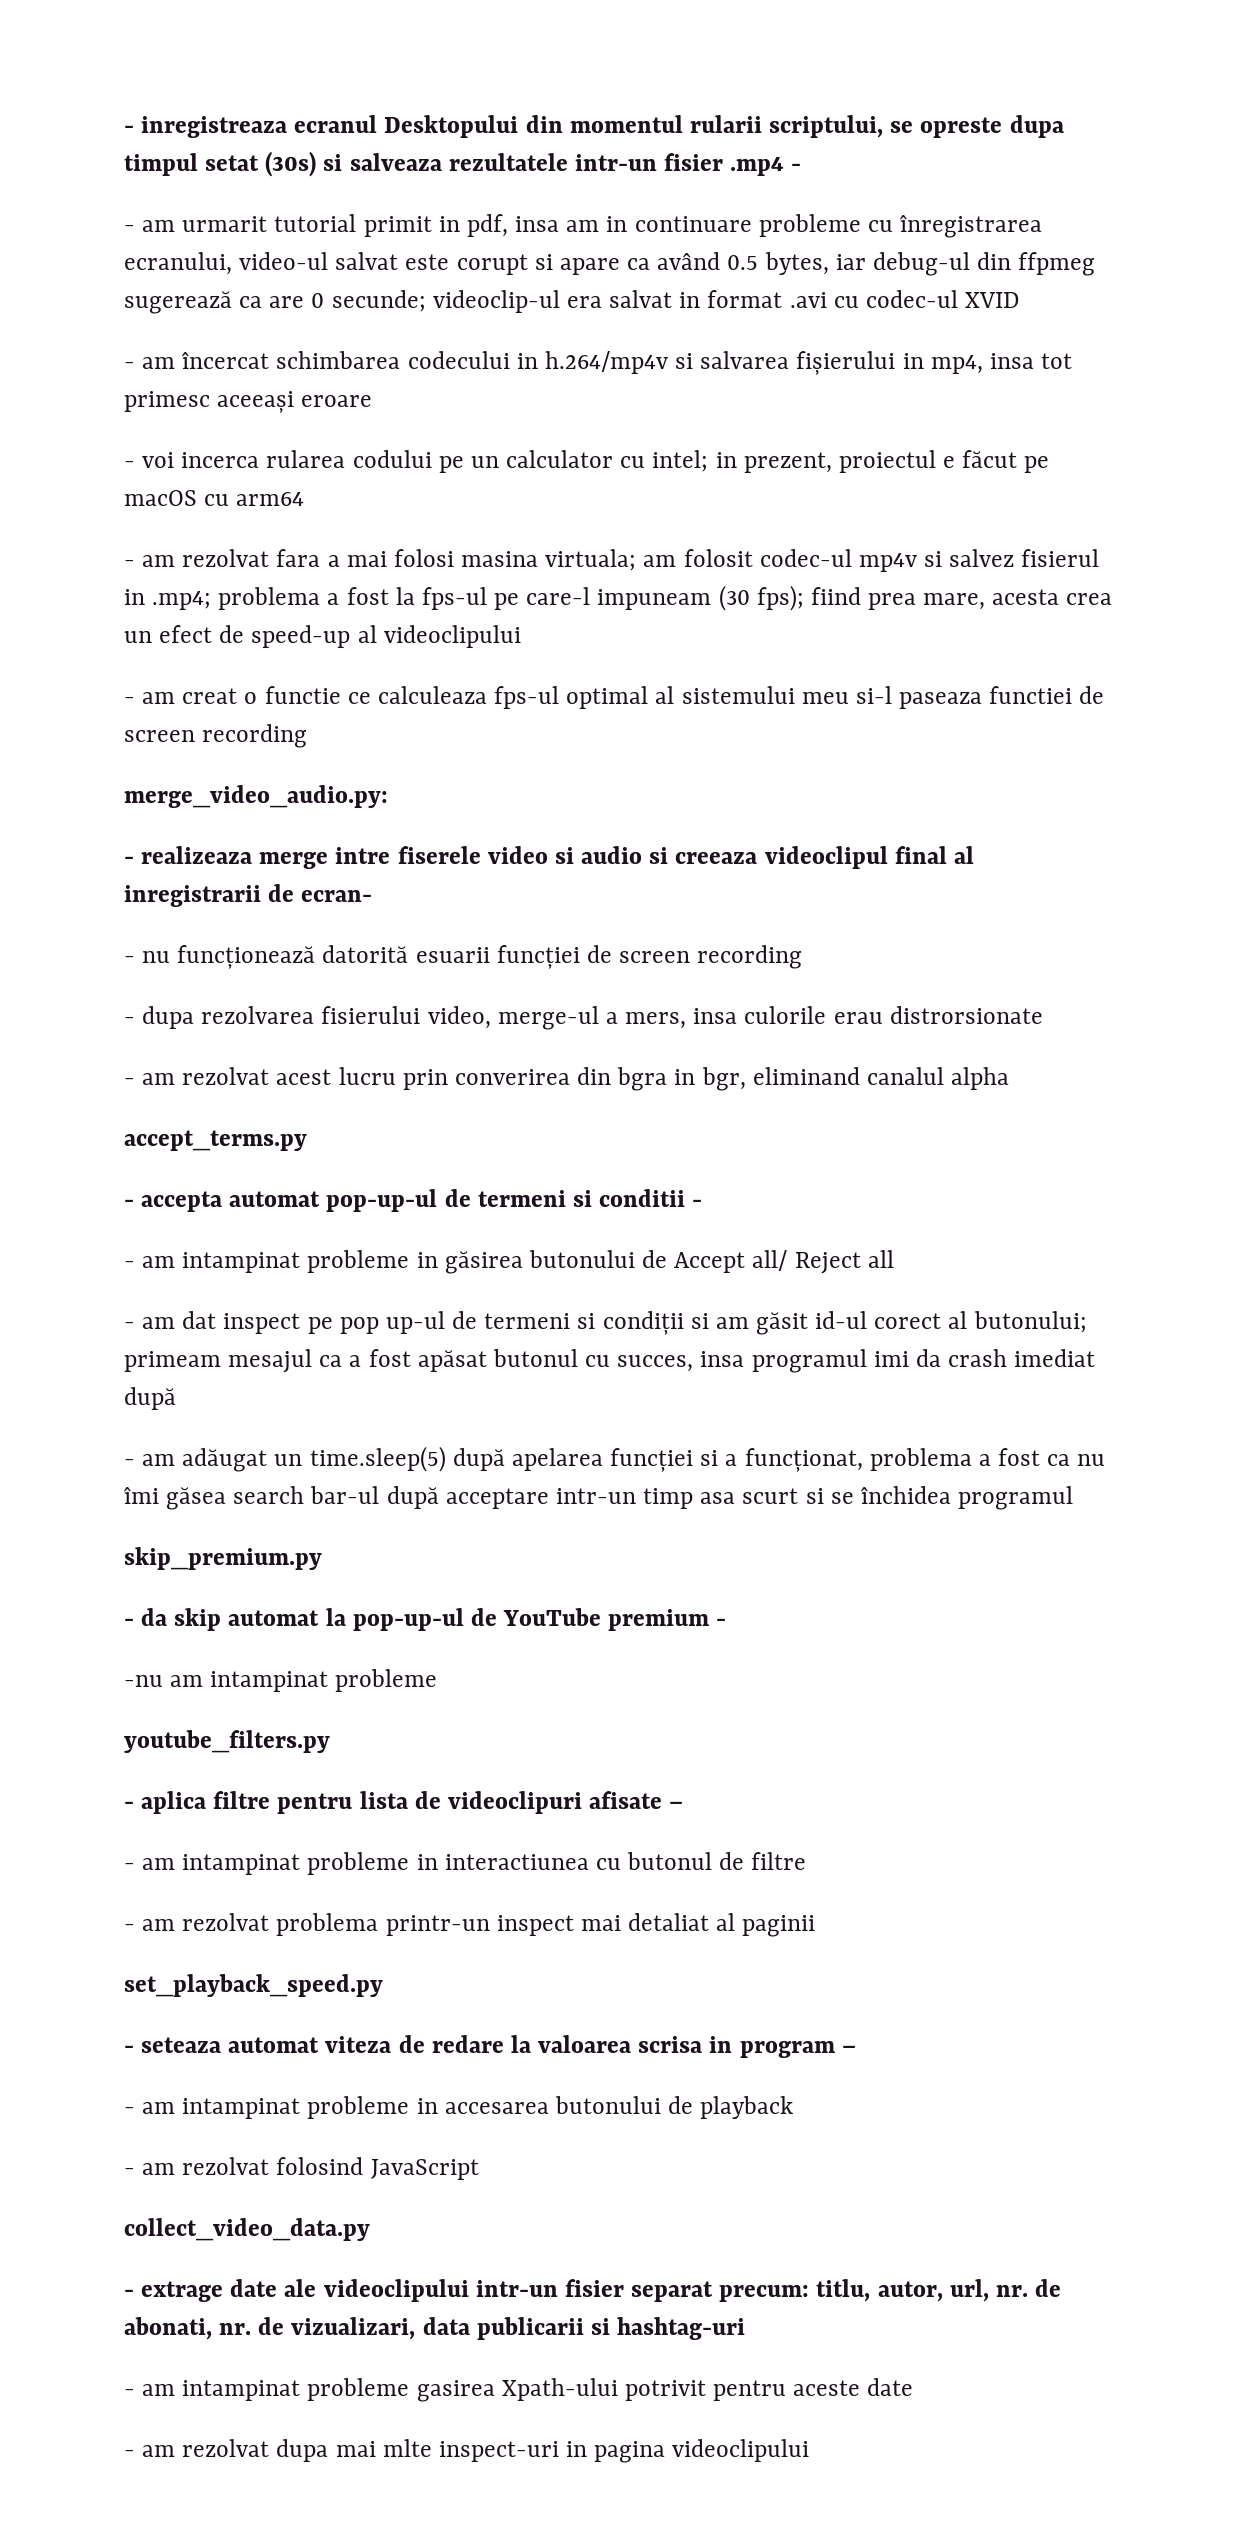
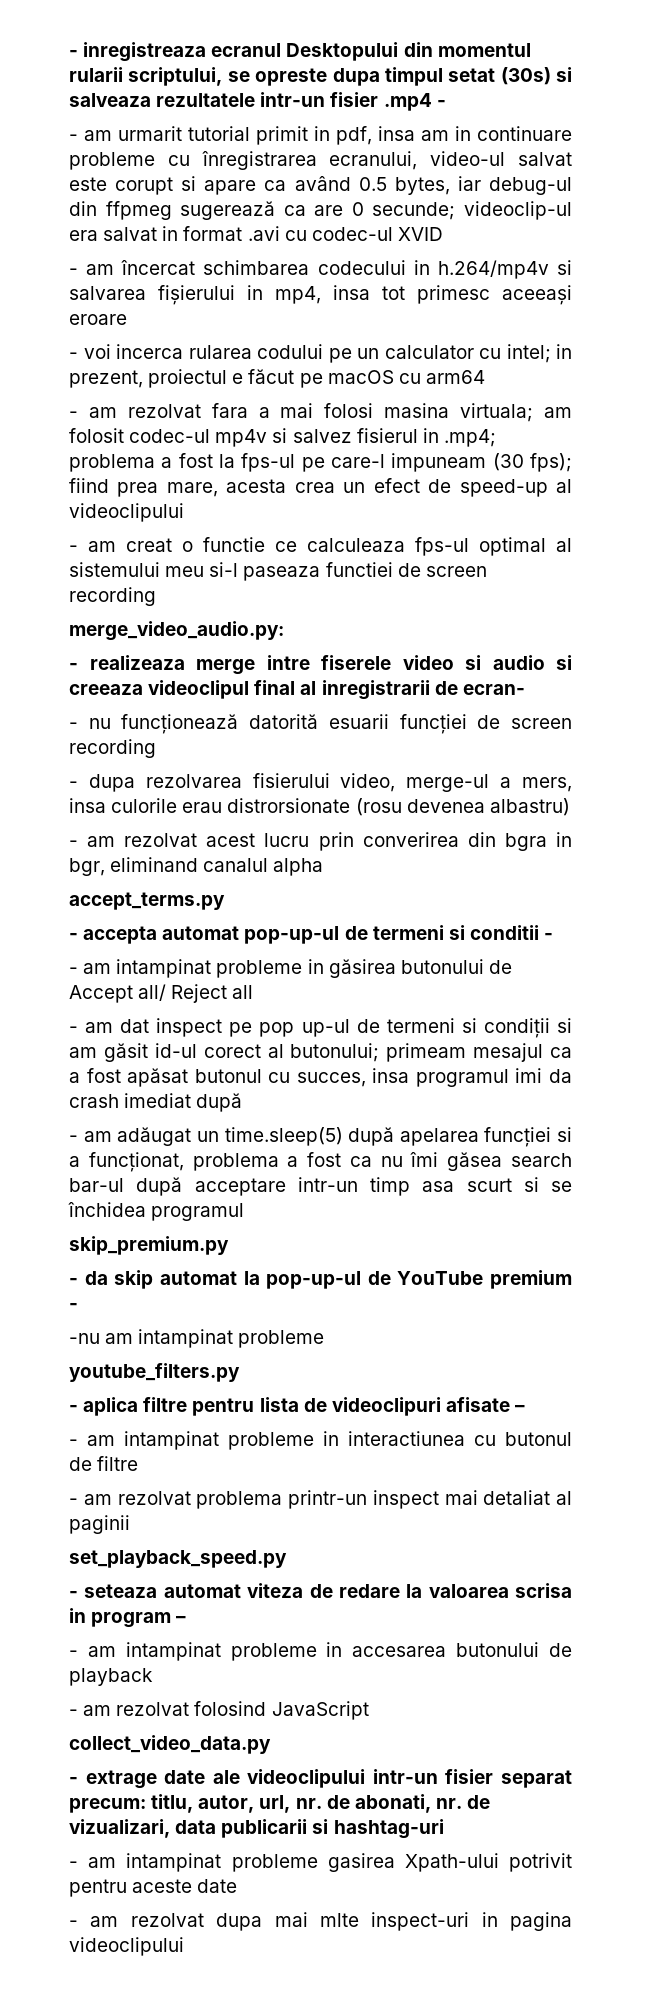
- - dupa rezolvarea fisierului video, merge-ul a mers, insa culorile erau distrorsionate
+ - dupa rezolvarea fisierului video, merge-ul a mers, insa culorile erau distrorsionate (rosu devenea albastru)

